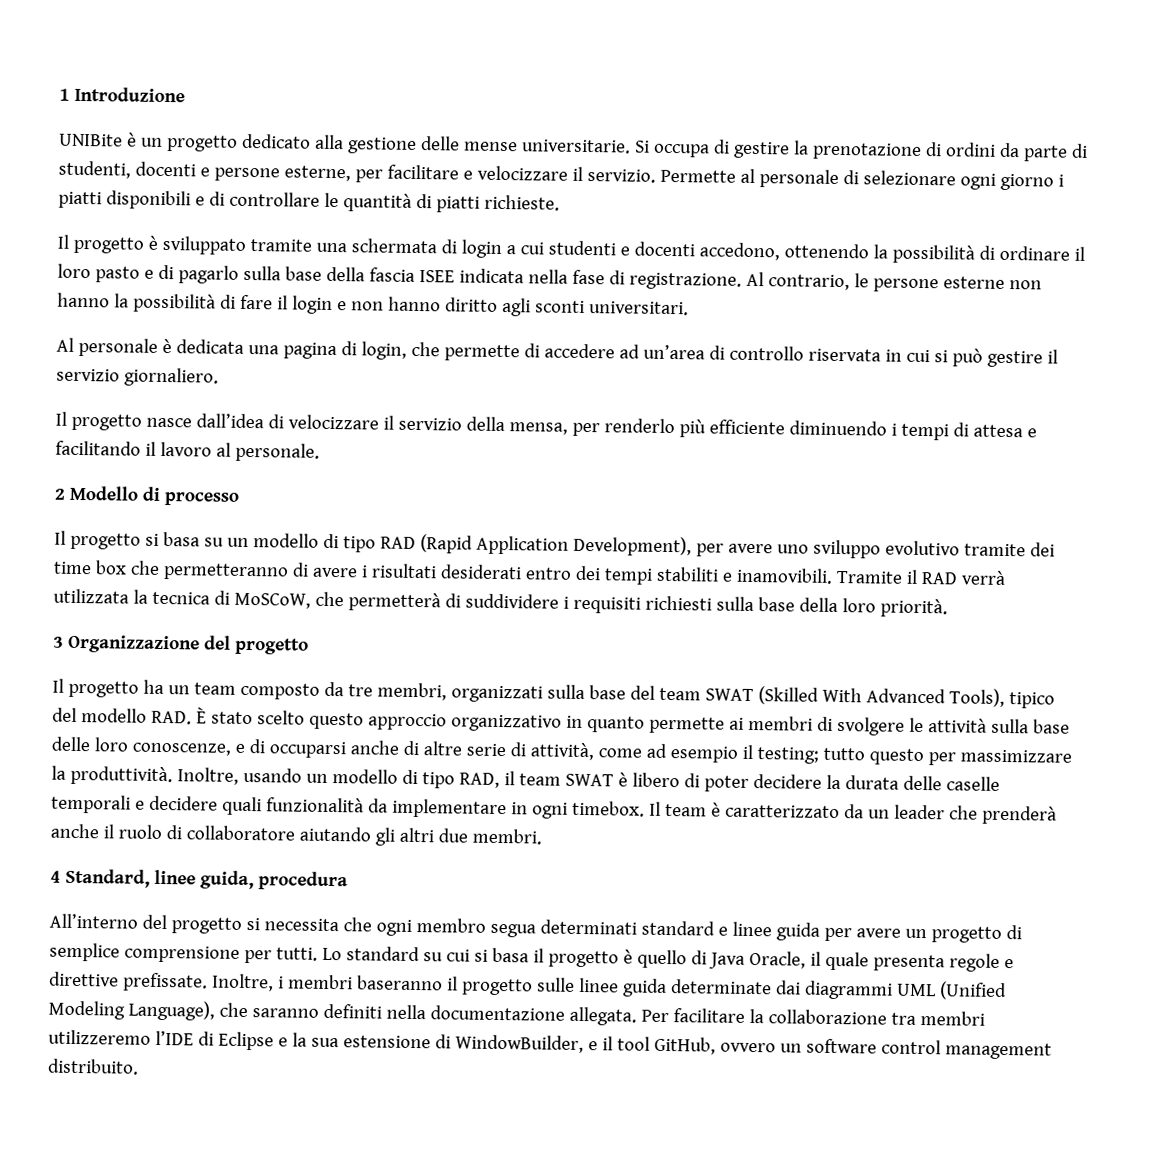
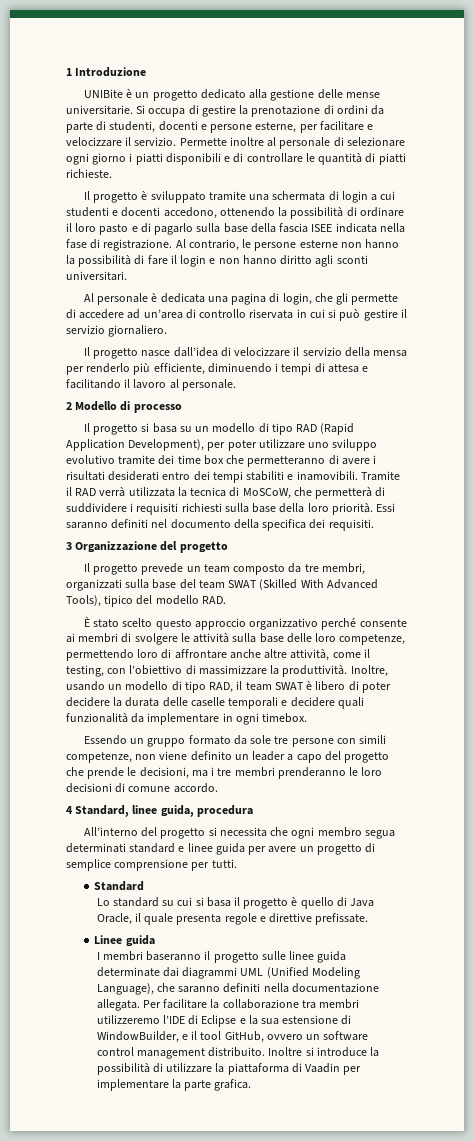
- Permette al personale di selezionare ogni giorno i piatti disponibili e di controllare le quantità di piatti richieste.
+ Permette inoltre al personale di selezionare ogni giorno i piatti disponibili e di controllare le quantità di piatti richieste.
- Al personale è dedicata una pagina di login, che permette di accedere ad un’area di controllo riservata in cui si può gestire il servizio giornaliero.
+ Al personale è dedicata una pagina di login, che gli permette di accedere ad un’area di controllo riservata in cui si può gestire il servizio giornaliero.
- Il progetto nasce dall’idea di velocizzare il servizio della mensa, per renderlo più efficiente diminuendo i tempi di attesa e facilitando il lavoro al personale.
+ Il progetto nasce dall’idea di velocizzare il servizio della mensa per renderlo più efficiente, diminuendo i tempi di attesa e facilitando il lavoro al personale.
- Il progetto si basa su un modello di tipo RAD (Rapid Application Development), per avere uno sviluppo evolutivo tramite dei time box che permetteranno di avere i risultati desiderati entro dei tempi stabiliti e inamovibili.
+ Il progetto si basa su un modello di tipo RAD (Rapid Application Development), per poter utilizzare uno sviluppo evolutivo tramite dei time box che permetteranno di avere i risultati desiderati entro dei tempi stabiliti e inamovibili.
+ Essi saranno definiti nel documento della specifica dei requisiti.
- Il progetto ha un team composto da tre membri, organizzati sulla base del team SWAT (Skilled With Advanced Tools), tipico del modello RAD. È stato scelto questo approccio organizzativo in quanto permette ai membri di svolgere le attività sulla base delle loro conoscenze, e di occuparsi anche di altre serie di attività, come ad esempio il testing; tutto questo per massimizzare la produttività.
+ Il progetto prevede un team composto da tre membri, organizzati sulla base del team SWAT (Skilled With Advanced Tools), tipico del modello RAD.
+ È stato scelto questo approccio organizzativo perché consente ai membri di svolgere le attività sulla base delle loro competenze, permettendo loro di affrontare anche altre attività, come il testing, con l’obiettivo di massimizzare la produttività.
- Inoltre, usando un modello di tipo RAD, il team SWAT è libero di poter decidere la durata delle caselle temporali e decidere quali funzionalità da implementare in ogni timebox. Il team è caratterizzato da un leader che prenderà anche il ruolo di collaboratore aiutando gli altri due membri.
+ Inoltre, usando un modello di tipo RAD, il team SWAT è libero di poter decidere la durata delle caselle temporali e decidere quali funzionalità da implementare in ogni timebox.
+ Essendo un gruppo formato da sole tre persone con simili competenze, non viene definito un leader a capo del progetto che prende le decisioni, ma i tre membri prenderanno le loro decisioni di comune accordo.
- All’interno del progetto si necessita che ogni membro segua determinati standard e linee guida per avere un progetto di semplice comprensione per tutti. Lo standard su cui si basa il progetto è quello di Java Oracle, il quale presenta regole e direttive prefissate. Inoltre, i membri baseranno il progetto sulle linee guida determinate dai diagrammi UML (Unified Modeling Language), che saranno definiti nella documentazione allegata.
+ All’interno del progetto si necessita che ogni membro segua determinati standard e linee guida per avere un progetto di semplice comprensione per tutti.
+ Standard
+ Lo standard su cui si basa il progetto è quello di Java Oracle, il quale presenta regole e direttive prefissate.
+ Linee guida
+ I membri baseranno il progetto sulle linee guida determinate dai diagrammi UML (Unified Modeling Language), che saranno definiti nella documentazione allegata.
+ Inoltre si introduce la possibilità di utilizzare la piattaforma di Vaadin per implementare la parte grafica.

